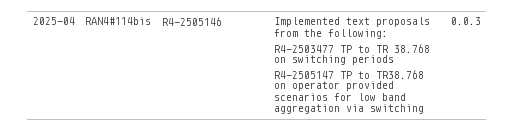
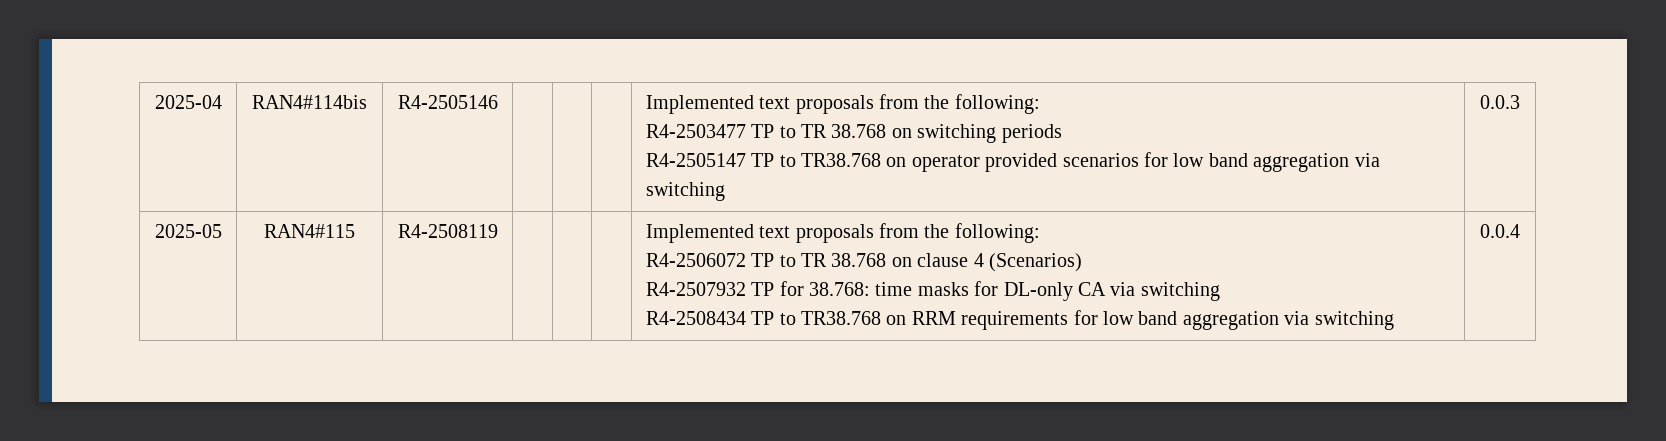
+ 2025-05 | RAN4#115 | R4-2508119 | | | | Implemented text proposals from the following:
+ R4-2506072 TP to TR 38.768 on clause 4 (Scenarios)
+ R4-2507932 TP for 38.768: time masks for DL-only CA via switching
+ R4-2508434 TP to TR38.768 on RRM requirements for low band aggregation via switching | 0.0.4

